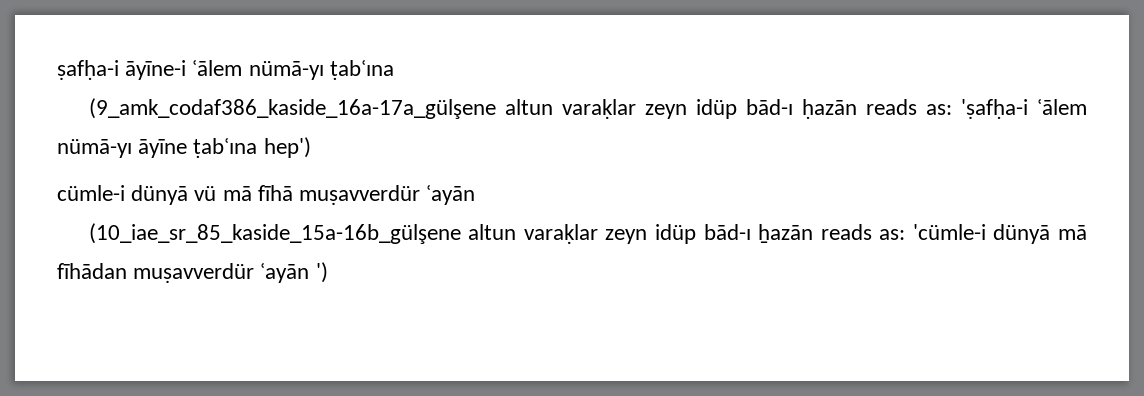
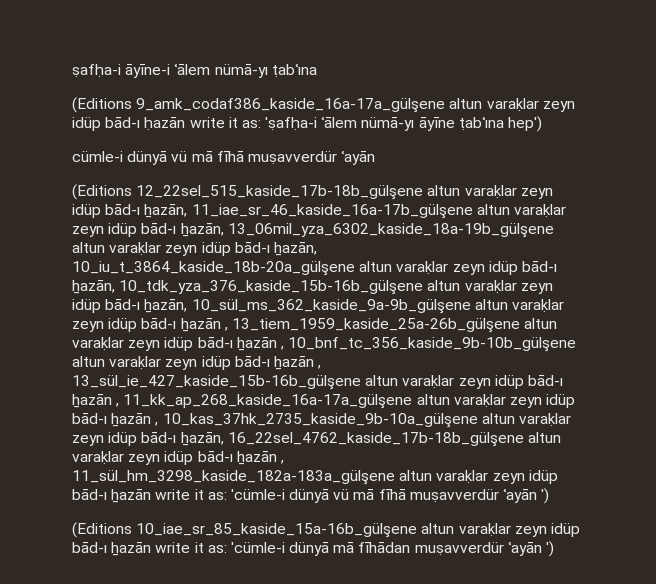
- (9_amk_codaf386_kaside_16a-17a_gülşene altun varaḳlar zeyn idüp bād-ı ḥazān reads as: 'ṣafḥa-i ʿālem nümā-yı āyīne ṭabʿına hep')
+ (Editions 9_amk_codaf386_kaside_16a-17a_gülşene altun varaḳlar zeyn idüp bād-ı ḥazān write it as: 'ṣafḥa-i ʿālem nümā-yı āyīne ṭabʿına hep')
- (10_iae_sr_85_kaside_15a-16b_gülşene altun varaḳlar zeyn idüp bād-ı ẖazān reads as: 'cümle-i dünyā mā fīhādan muṣavverdür ʿayān ')
+ (Editions 12_22sel_515_kaside_17b-18b_gülşene altun varaḳlar zeyn idüp bād-ı ẖazān, 11_iae_sr_46_kaside_16a-17b_gülşene altun varaḳlar zeyn idüp bād-ı ẖazān, 13_06mil_yza_6302_kaside_18a-19b_gülşene altun varaḳlar zeyn idüp bād-ı ẖazān, 10_iu_t_3864_kaside_18b-20a_gülşene altun varaḳlar zeyn idüp bād-ı ẖazān, 10_tdk_yza_376_kaside_15b-16b_gülşene altun varaḳlar zeyn idüp bād-ı ẖazān, 10_sül_ms_362_kaside_9a-9b_gülşene altun varaḳlar zeyn idüp bād-ı ẖazān , 13_tiem_1959_kaside_25a-26b_gülşene altun varaḳlar zeyn idüp bād-ı ẖazān , 10_bnf_tc_356_kaside_9b-10b_gülşene altun varaḳlar zeyn idüp bād-ı ẖazān , 13_sül_ie_427_kaside_15b-16b_gülşene altun varaḳlar zeyn idüp bād-ı ẖazān , 11_kk_ap_268_kaside_16a-17a_gülşene altun varaḳlar zeyn idüp bād-ı ẖazān , 10_kas_37hk_2735_kaside_9b-10a_gülşene altun varaḳlar zeyn idüp bād-ı ẖazān, 16_22sel_4762_kaside_17b-18b_gülşene altun varaḳlar zeyn idüp bād-ı ẖazān , 11_sül_hm_3298_kaside_182a-183a_gülşene altun varaḳlar zeyn idüp bād-ı ẖazān write it as: 'cümle-i dünyā vü mā fīhā muṣavverdür ʿayān ')
+ (Editions 10_iae_sr_85_kaside_15a-16b_gülşene altun varaḳlar zeyn idüp bād-ı ẖazān write it as: 'cümle-i dünyā mā fīhādan muṣavverdür ʿayān ')

